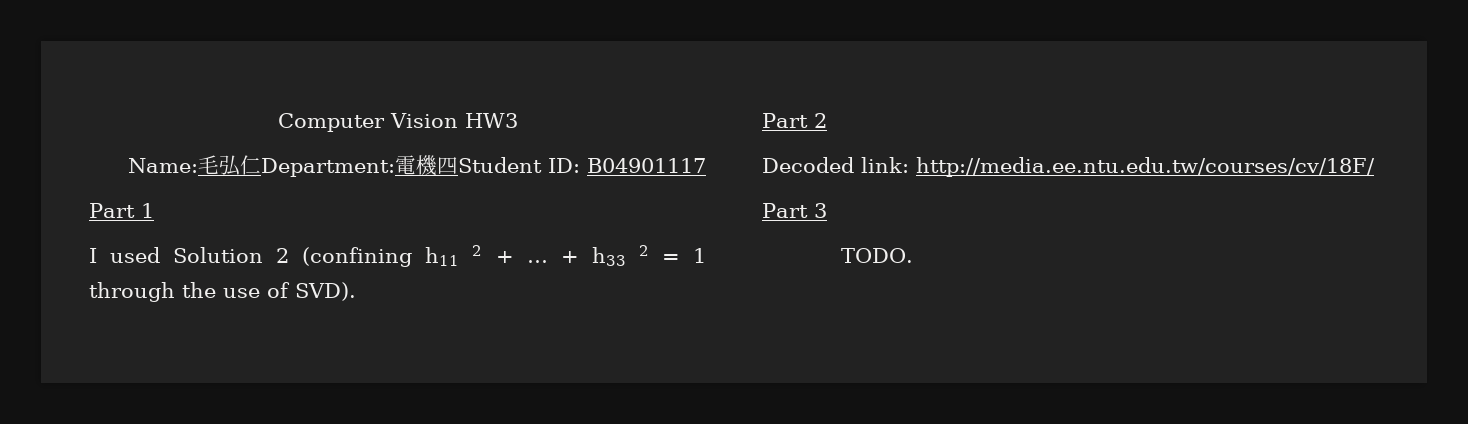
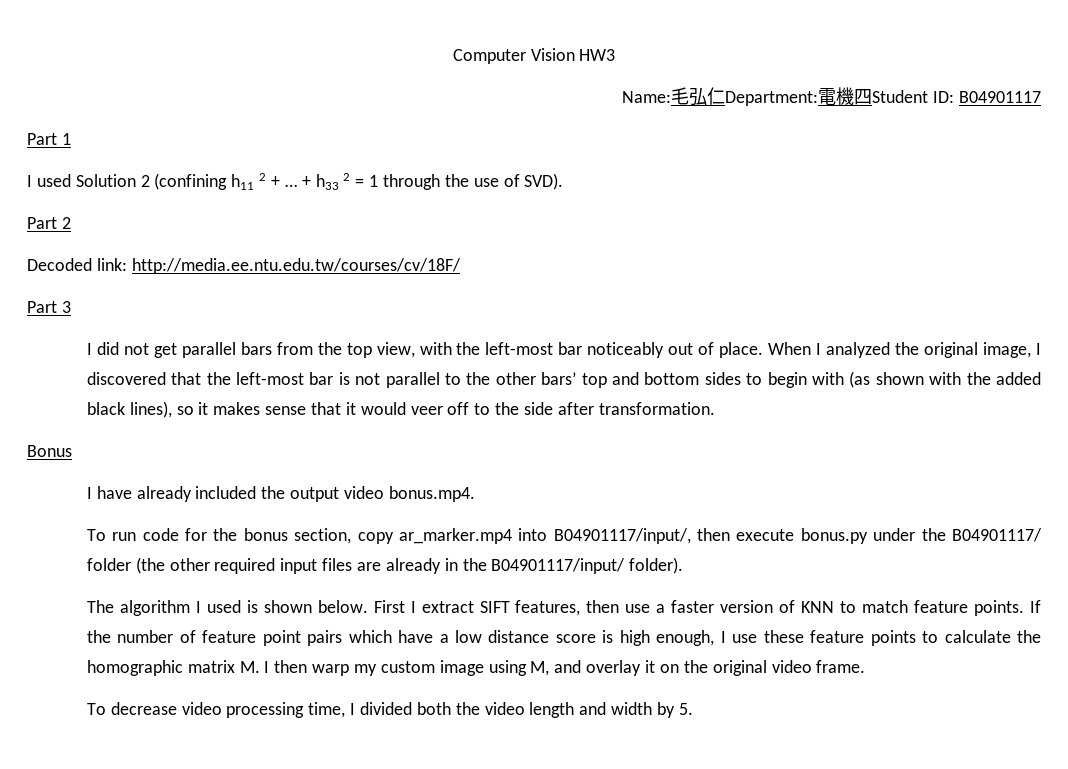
- TODO.
+ I did not get parallel bars from the top view, with the left-most bar noticeably out of place. When I analyzed the original image, I discovered that the left-most bar is not parallel to the other bars’ top and bottom sides to begin with (as shown with the added black lines), so it makes sense that it would veer off to the side after transformation.
+ Bonus
+ I have already included the output video bonus.mp4.
+ To run code for the bonus section, copy ar_marker.mp4 into B04901117/input/, then execute bonus.py under the B04901117/ folder (the other required input files are already in the B04901117/input/ folder).
+ The algorithm I used is shown below. First I extract SIFT features, then use a faster version of KNN to match feature points. If the number of feature point pairs which have a low distance score is high enough, I use these feature points to calculate the homographic matrix M. I then warp my custom image using M, and overlay it on the original video frame.
+ To decrease video processing time, I divided both the video length and width by 5.

